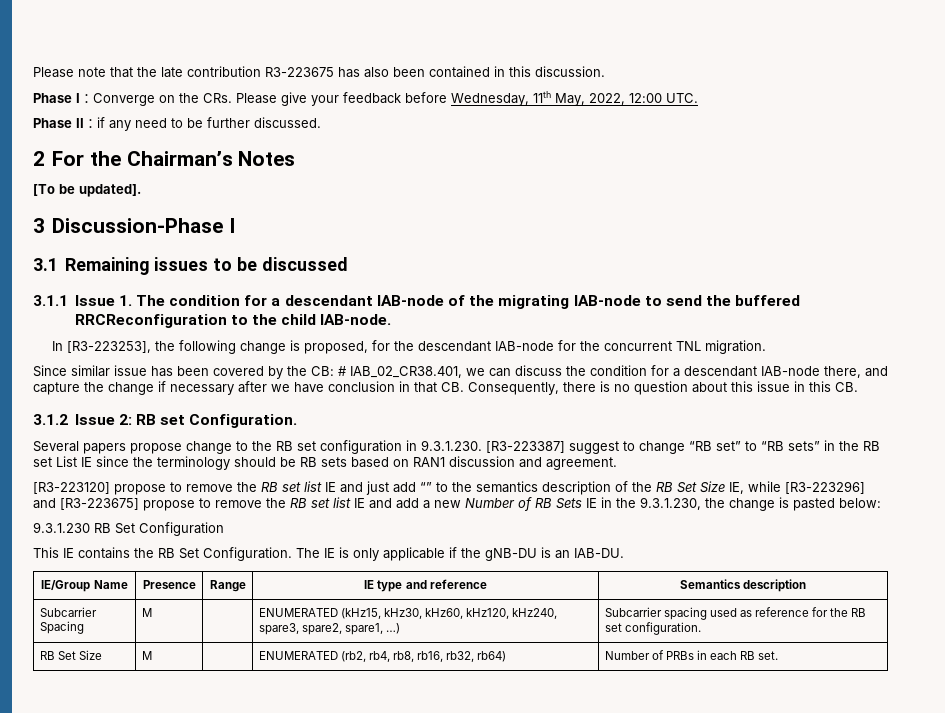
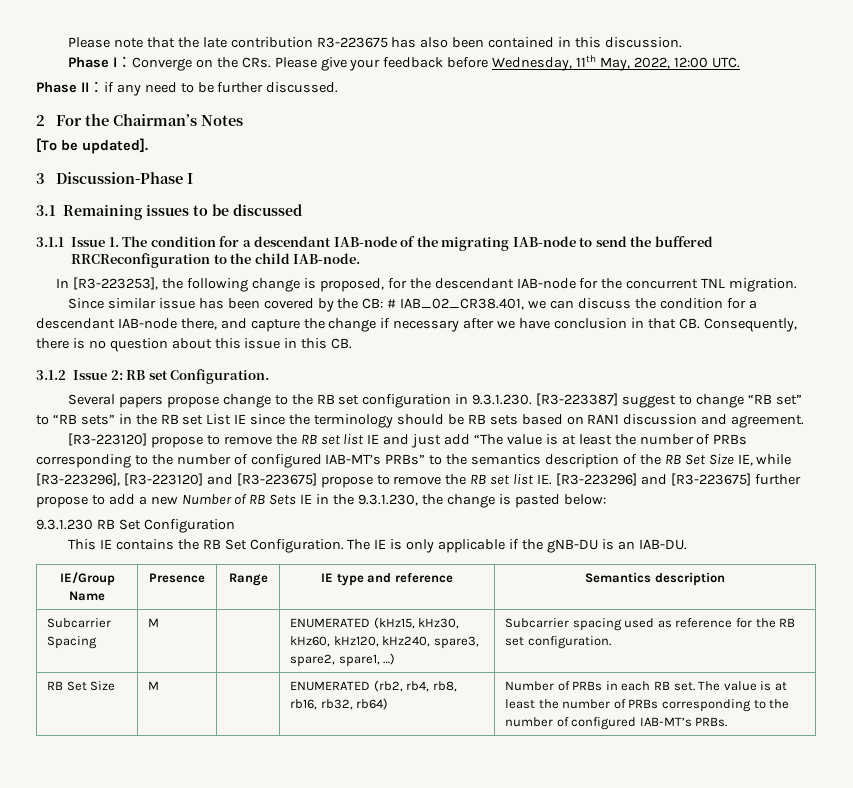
- [R3-223120] propose to remove the RB set list IE and just add “” to the semantics description of the RB Set Size IE, while [R3-223296] and [R3-223675] propose to remove the RB set list IE and add a new Number of RB Sets IE in the 9.3.1.230, the change is pasted below:
+ [R3-223120] propose to remove the RB set list IE and just add “The value is at least the number of PRBs corresponding to the number of configured IAB-MT’s PRBs” to the semantics description of the RB Set Size IE, while [R3-223296], [R3-223120] and [R3-223675] propose to remove the RB set list IE. [R3-223296] and [R3-223675] further propose to add a new Number of RB Sets IE in the 9.3.1.230, the change is pasted below:
- RB Set Size | M | | ENUMERATED (rb2, rb4, rb8, rb16, rb32, rb64) | Number of PRBs in each RB set.
+ RB Set Size | M | | ENUMERATED (rb2, rb4, rb8, rb16, rb32, rb64) | Number of PRBs in each RB set. The value is at least the number of PRBs corresponding to the number of configured IAB-MT’s PRBs.

